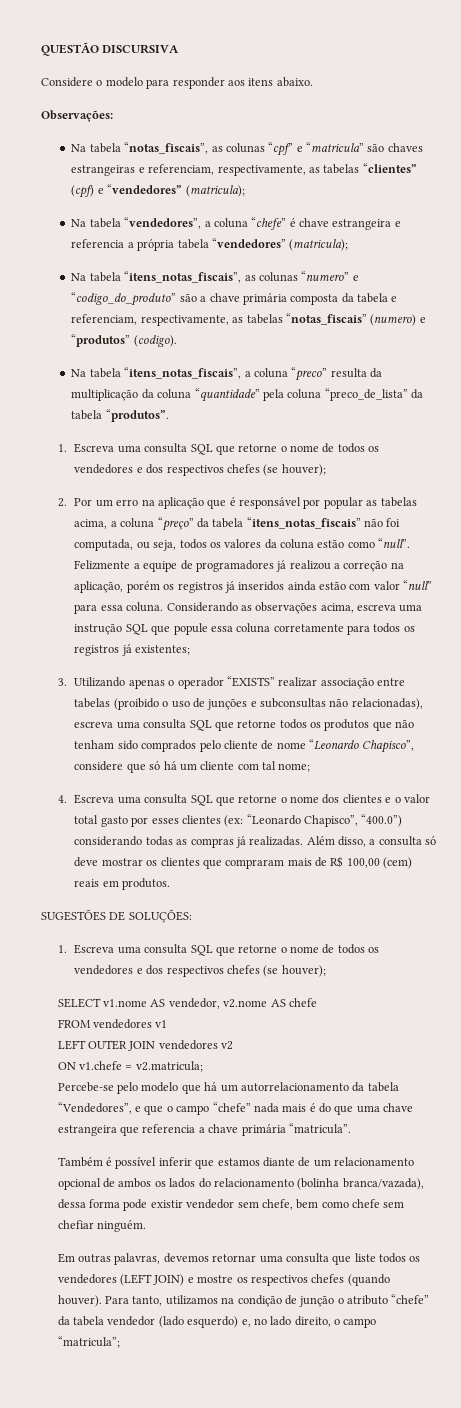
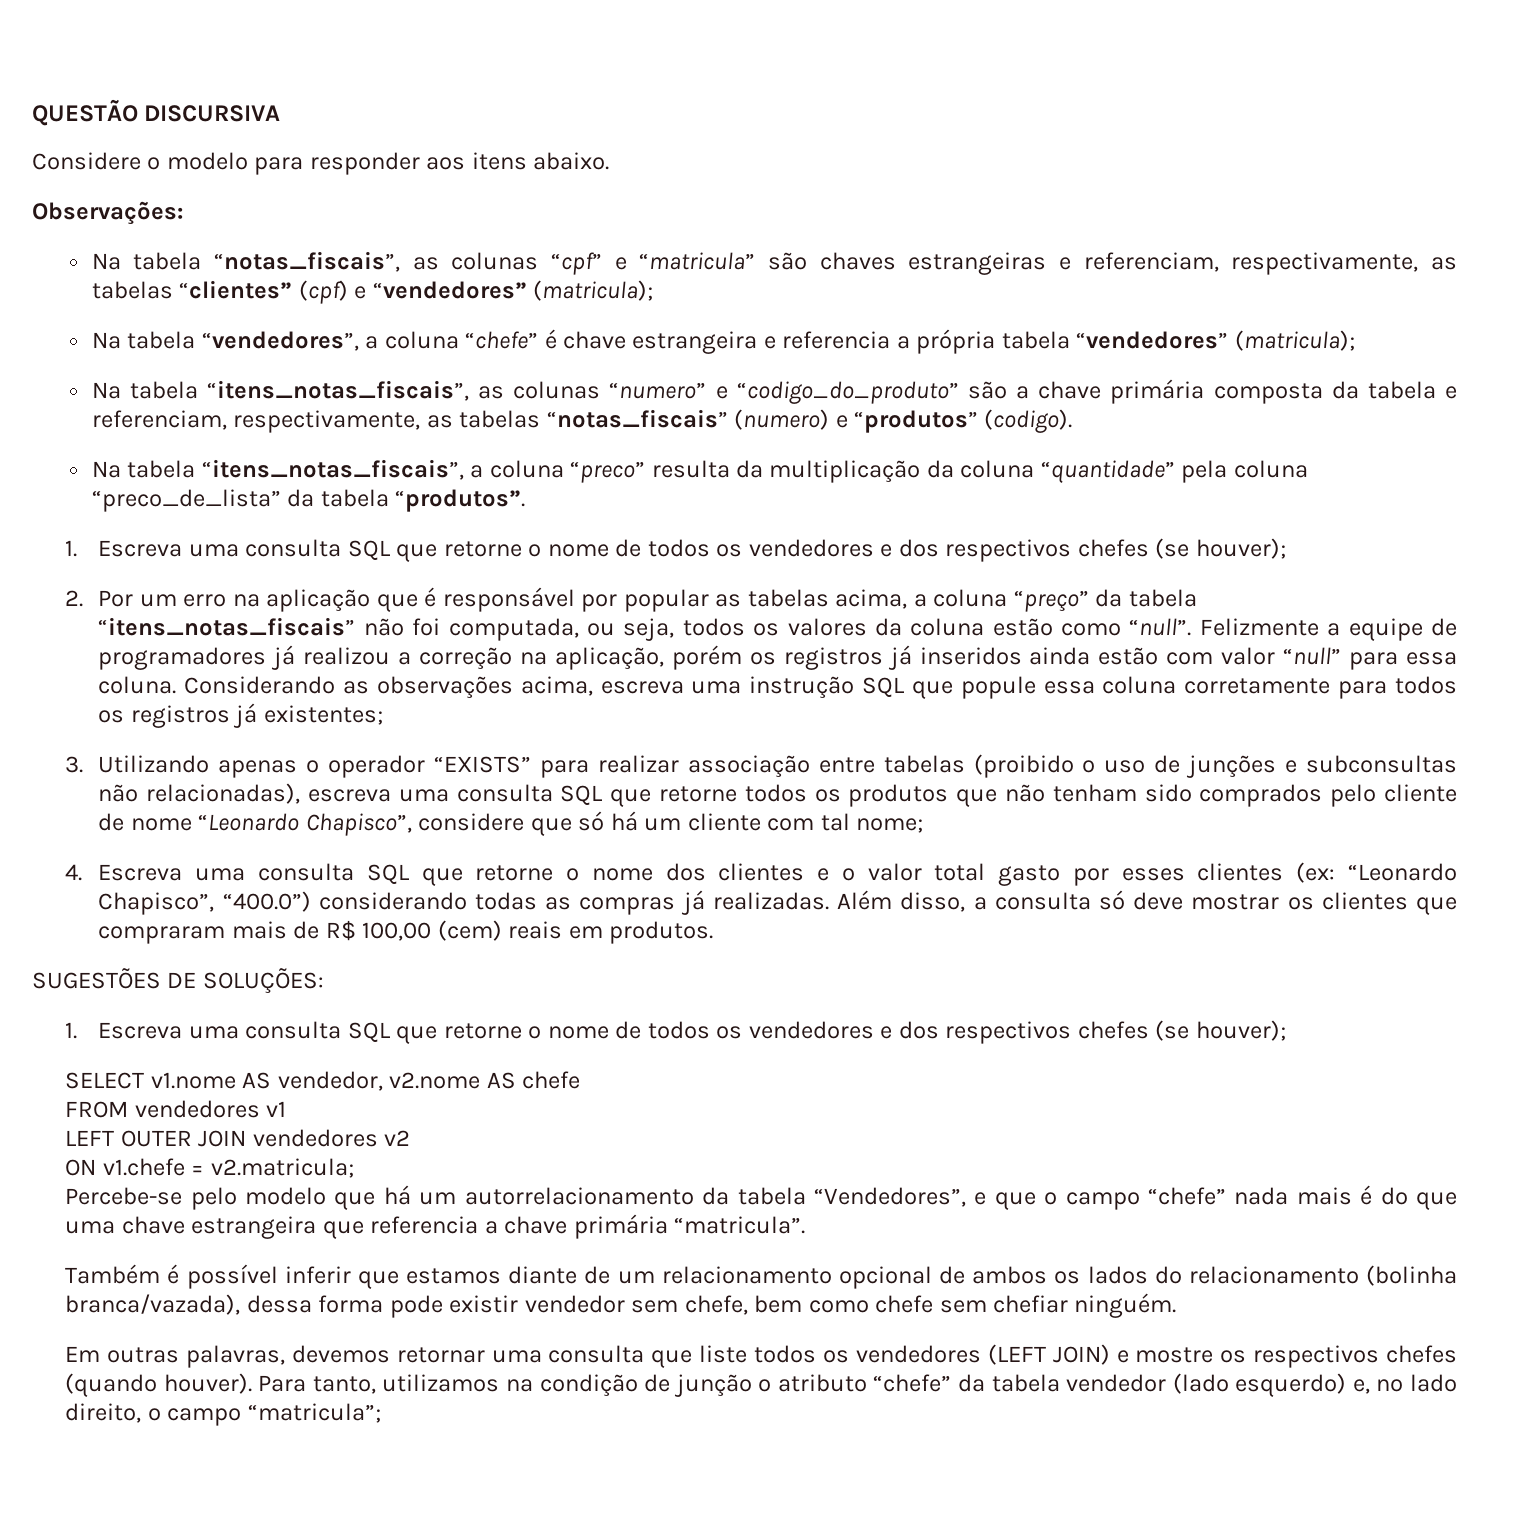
- 3. Utilizando apenas o operador “EXISTS” realizar associação entre tabelas (proibido o uso de junções e subconsultas não relacionadas), escreva uma consulta SQL que retorne todos os produtos que não tenham sido comprados pelo cliente de nome “Leonardo Chapisco”, considere que só há um cliente com tal nome;
+ 3. Utilizando apenas o operador “EXISTS” para realizar associação entre tabelas (proibido o uso de junções e subconsultas não relacionadas), escreva uma consulta SQL que retorne todos os produtos que não tenham sido comprados pelo cliente de nome “Leonardo Chapisco”, considere que só há um cliente com tal nome;

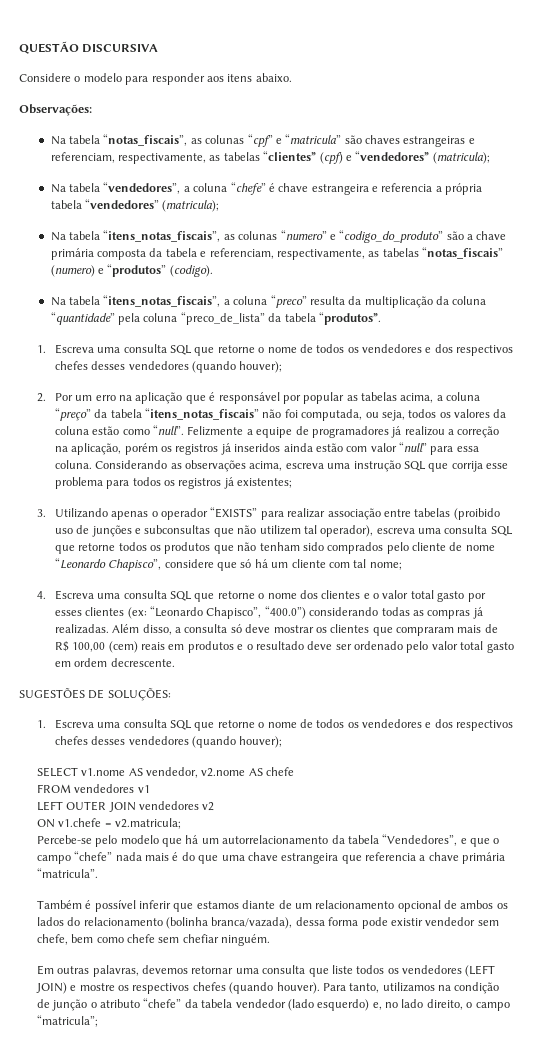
  Na tabela “itens_notas_fiscais”, a coluna “preco” resulta da multiplicação da coluna “quantidade” pela coluna “preco_de_lista” da tabela “produtos”.
- 1. Escreva uma consulta SQL que retorne o nome de todos os vendedores e dos respectivos chefes (se houver);
+ 1. Escreva uma consulta SQL que retorne o nome de todos os vendedores e dos respectivos chefes desses vendedores (quando houver);
- Considerando as observações acima, escreva uma instrução SQL que popule essa coluna corretamente para todos os registros já existentes;
+ Considerando as observações acima, escreva uma instrução SQL que corrija esse problema para todos os registros já existentes;
- 3. Utilizando apenas o operador “EXISTS” para realizar associação entre tabelas (proibido o uso de junções e subconsultas não relacionadas), escreva uma consulta SQL que retorne todos os produtos que não tenham sido comprados pelo cliente de nome “Leonardo Chapisco”, considere que só há um cliente com tal nome;
+ 3. Utilizando apenas o operador “EXISTS” para realizar associação entre tabelas (proibido uso de junções e subconsultas que não utilizem tal operador), escreva uma consulta SQL que retorne todos os produtos que não tenham sido comprados pelo cliente de nome “Leonardo Chapisco”, considere que só há um cliente com tal nome;
- Além disso, a consulta só deve mostrar os clientes que compraram mais de R$ 100,00 (cem) reais em produtos.
+ Além disso, a consulta só deve mostrar os clientes que compraram mais de R$ 100,00 (cem) reais em produtos e o resultado deve ser ordenado pelo valor total gasto em ordem decrescente.
  SUGESTÕES DE SOLUÇÕES:
- 1. Escreva uma consulta SQL que retorne o nome de todos os vendedores e dos respectivos chefes (se houver);
+ 1. Escreva uma consulta SQL que retorne o nome de todos os vendedores e dos respectivos chefes desses vendedores (quando houver);

